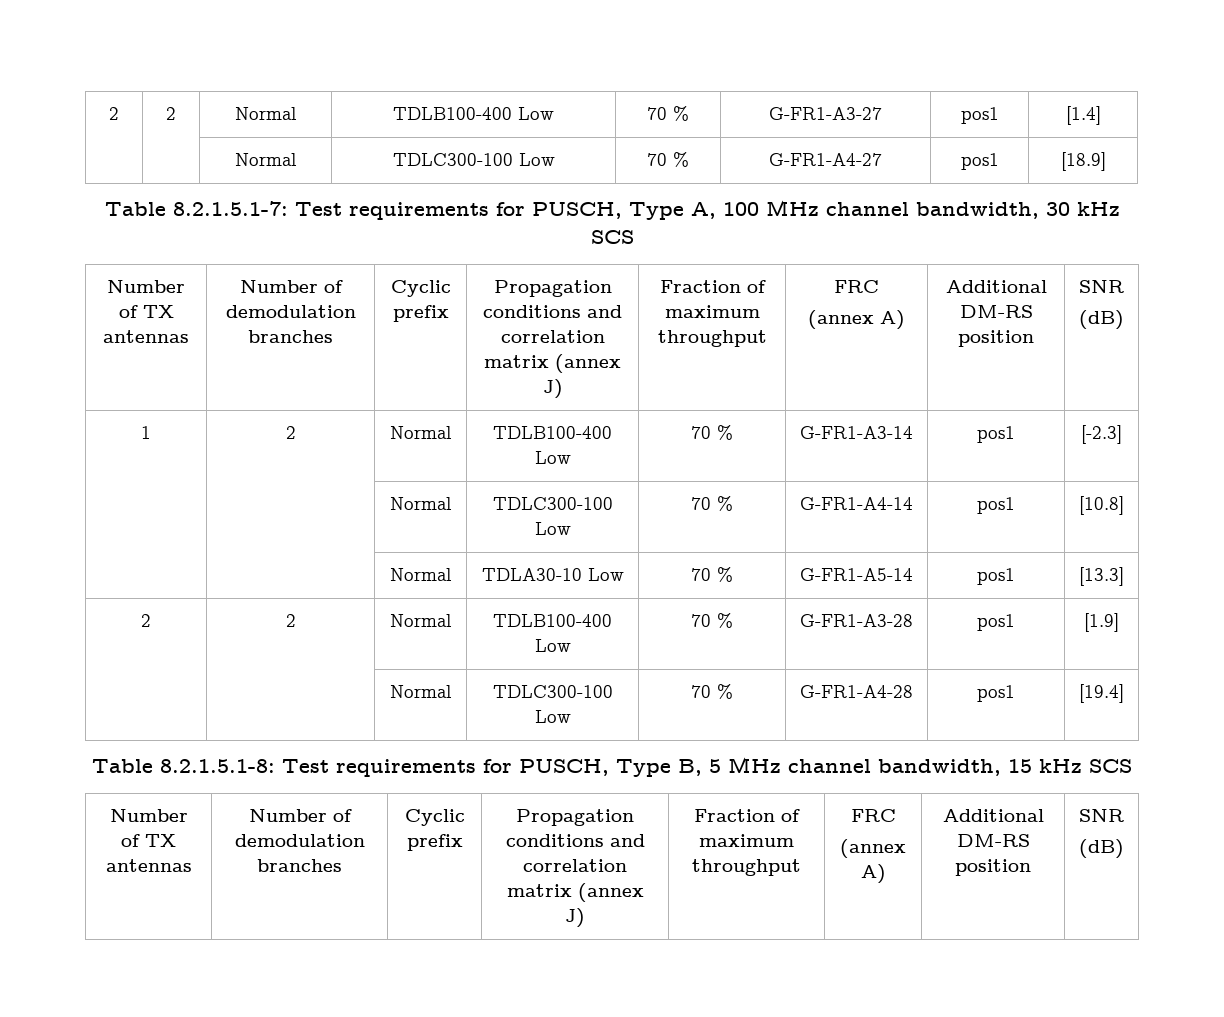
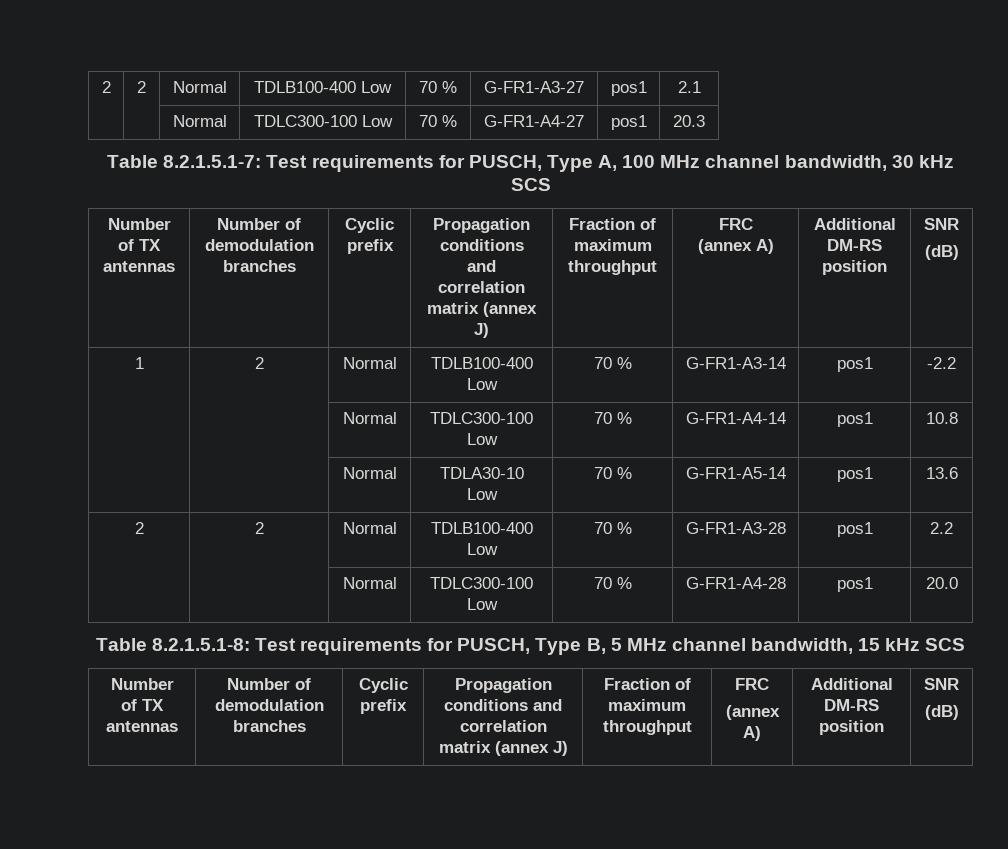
- 2 | 2 | Normal | TDLB100-400 Low | 70 % | G-FR1-A3-27 | pos1 | [1.4]
+ 2 | 2 | Normal | TDLB100-400 Low | 70 % | G-FR1-A3-27 | pos1 | 2.1
- | | Normal | TDLC300-100 Low | 70 % | G-FR1-A4-27 | pos1 | [18.9]
+ | | Normal | TDLC300-100 Low | 70 % | G-FR1-A4-27 | pos1 | 20.3
- 1 | 2 | Normal | TDLB100-400 Low | 70 % | G-FR1-A3-14 | pos1 | [-2.3]
+ 1 | 2 | Normal | TDLB100-400 Low | 70 % | G-FR1-A3-14 | pos1 | -2.2
- | | Normal | TDLC300-100 Low | 70 % | G-FR1-A4-14 | pos1 | [10.8]
+ | | Normal | TDLC300-100 Low | 70 % | G-FR1-A4-14 | pos1 | 10.8
- | | Normal | TDLA30-10 Low | 70 % | G-FR1-A5-14 | pos1 | [13.3]
+ | | Normal | TDLA30-10 Low | 70 % | G-FR1-A5-14 | pos1 | 13.6
- 2 | 2 | Normal | TDLB100-400 Low | 70 % | G-FR1-A3-28 | pos1 | [1.9]
+ 2 | 2 | Normal | TDLB100-400 Low | 70 % | G-FR1-A3-28 | pos1 | 2.2
- | | Normal | TDLC300-100 Low | 70 % | G-FR1-A4-28 | pos1 | [19.4]
+ | | Normal | TDLC300-100 Low | 70 % | G-FR1-A4-28 | pos1 | 20.0

